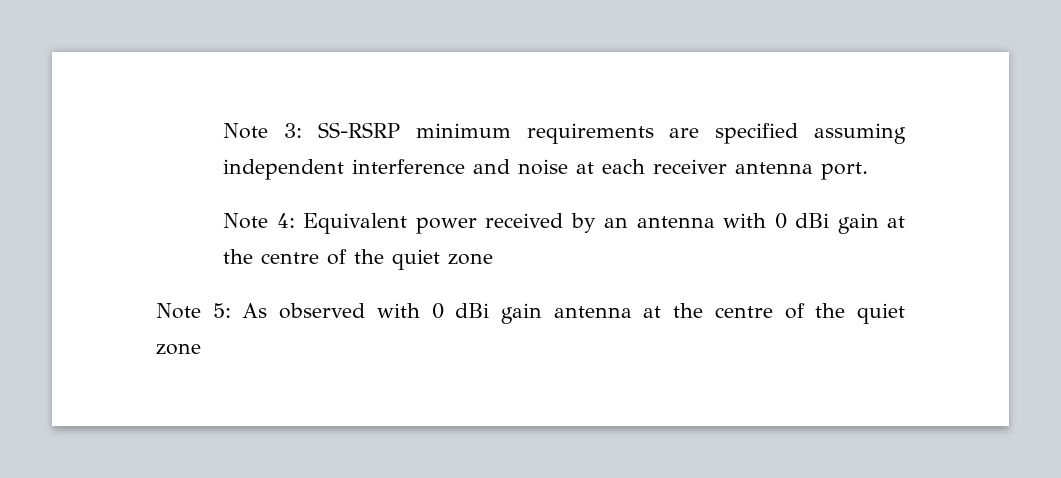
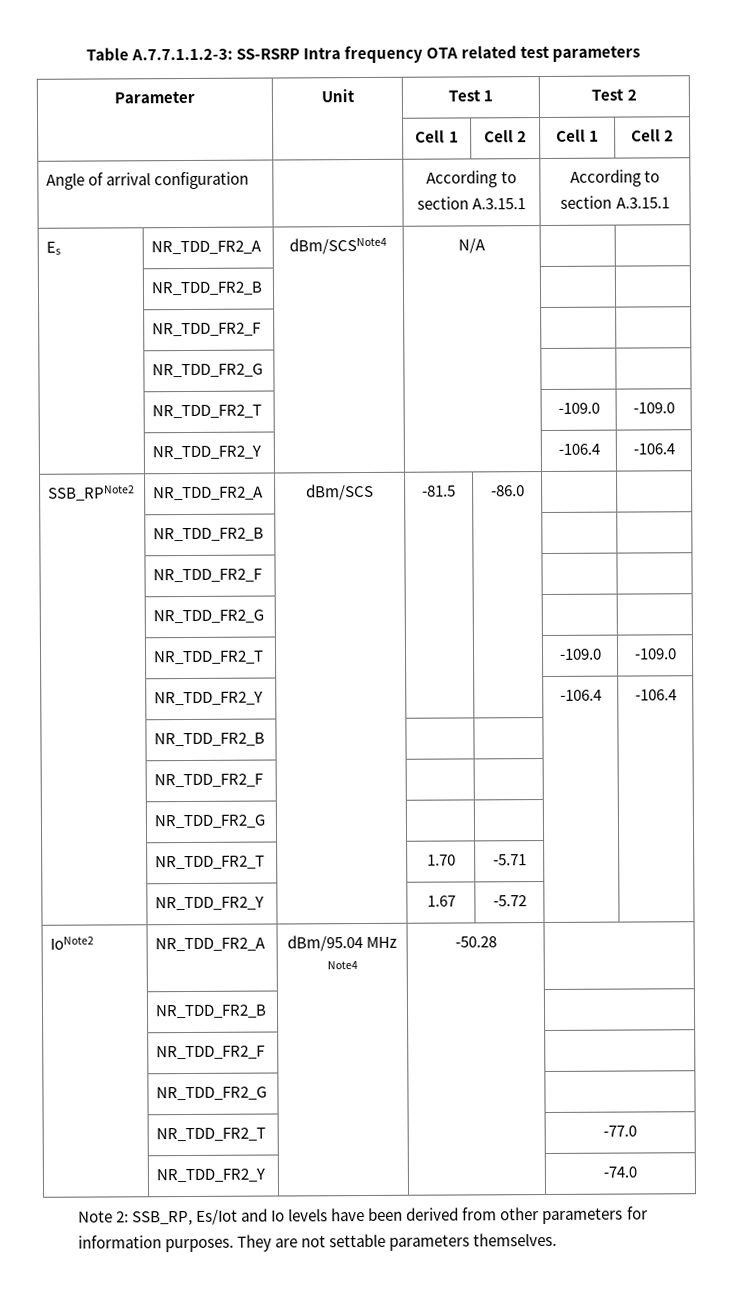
- Note 3: SS-RSRP minimum requirements are specified assuming independent interference and noise at each receiver antenna port.
- Note 4: Equivalent power received by an antenna with 0 dBi gain at the centre of the quiet zone
- Note 5: As observed with 0 dBi gain antenna at the centre of the quiet zone
+ Table A.7.7.1.1.2-3: SS-RSRP Intra frequency OTA related test parameters
+ Parameter | Unit | Test 1 | Test 2
+ | | Cell 1 | Cell 2 | Cell 1 | Cell 2
+ Angle of arrival configuration | | According to section A.3.15.1 | According to section A.3.15.1
+ Es | NR_TDD_FR2_A | dBm/SCSNote4 | N/A | |
+ | NR_TDD_FR2_B | | | |
+ | NR_TDD_FR2_F | | | |
+ | NR_TDD_FR2_G | | | |
+ | NR_TDD_FR2_T | | | -109.0 | -109.0
+ | NR_TDD_FR2_Y | | | -106.4 | -106.4
+ SSB_RPNote2 | NR_TDD_FR2_A | dBm/SCS | -81.5 | -86.0 | |
+ | NR_TDD_FR2_B | | | | |
+ | NR_TDD_FR2_F | | | | |
+ | NR_TDD_FR2_G | | | | |
+ | NR_TDD_FR2_T | | | | -109.0 | -109.0
+ | NR_TDD_FR2_Y | | | | -106.4 | -106.4
+ | NR_TDD_FR2_B | | | | |
+ | NR_TDD_FR2_F | | | | |
+ | NR_TDD_FR2_G | | | | |
+ | NR_TDD_FR2_T | | 1.70 | -5.71 | |
+ | NR_TDD_FR2_Y | | 1.67 | -5.72 | |
+ IoNote2 | NR_TDD_FR2_A | dBm/95.04 MHz Note4 | -50.28 |
+ | NR_TDD_FR2_B | | |
+ | NR_TDD_FR2_F | | |
+ | NR_TDD_FR2_G | | |
+ | NR_TDD_FR2_T | | | -77.0
+ | NR_TDD_FR2_Y | | | -74.0
+ Note 2: SSB_RP, Es/Iot and Io levels have been derived from other parameters for information purposes. They are not settable parameters themselves.

